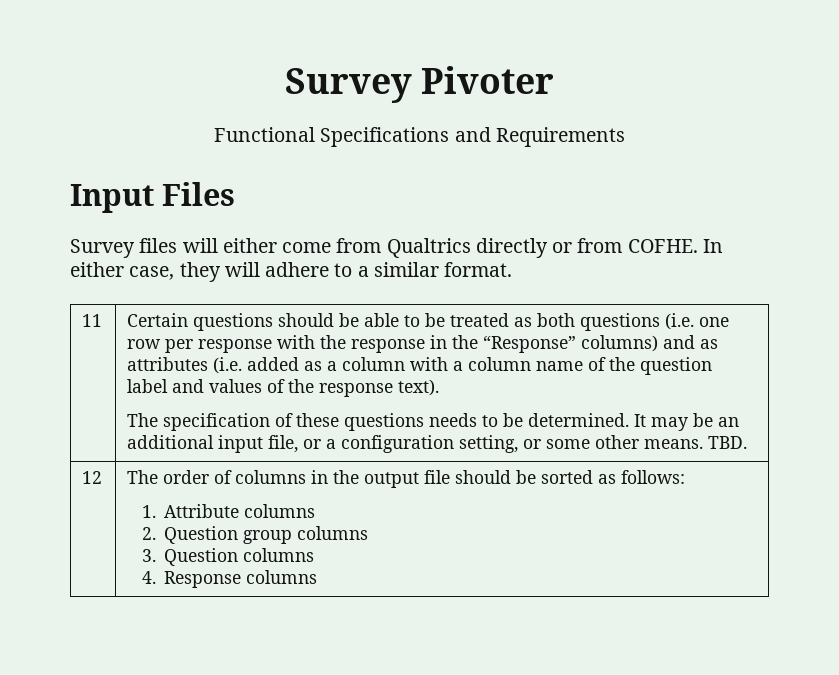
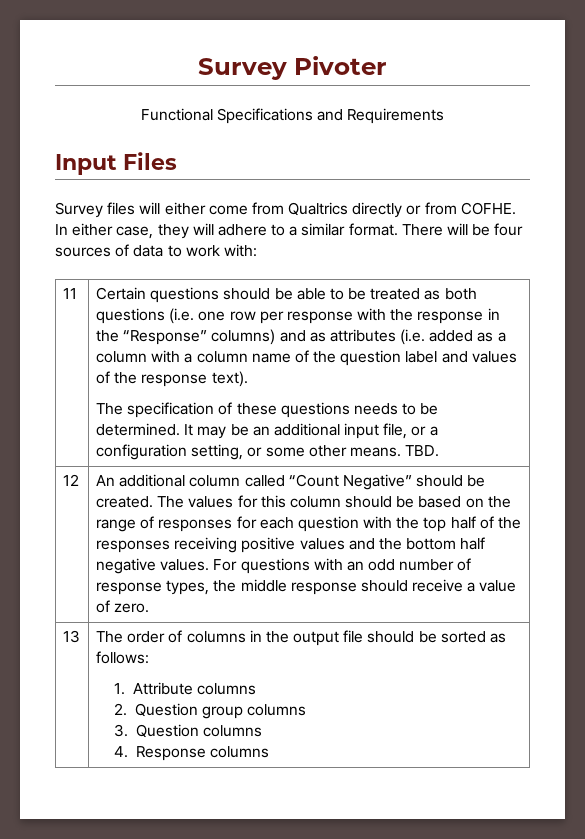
+ There will be four sources of data to work with:
- The order of columns in the output file should be sorted as follows:
+ An additional column called “Count Negative” should be created. The values for this column should be based on the range of responses for each question with the top half of the responses receiving positive values and the bottom half negative values. For questions with an odd number of response types, the middle response should receive a value of zero.
+ 13 | The order of columns in the output file should be sorted as follows:

